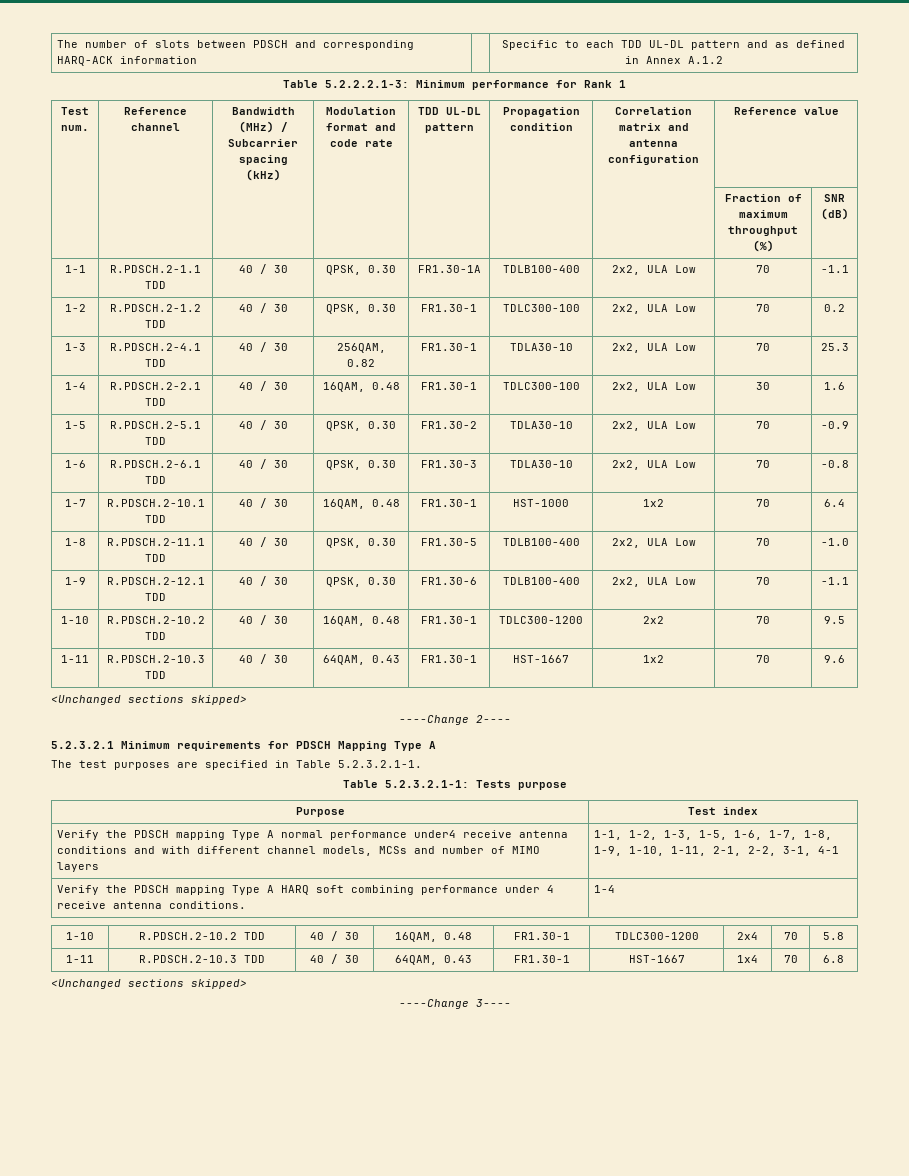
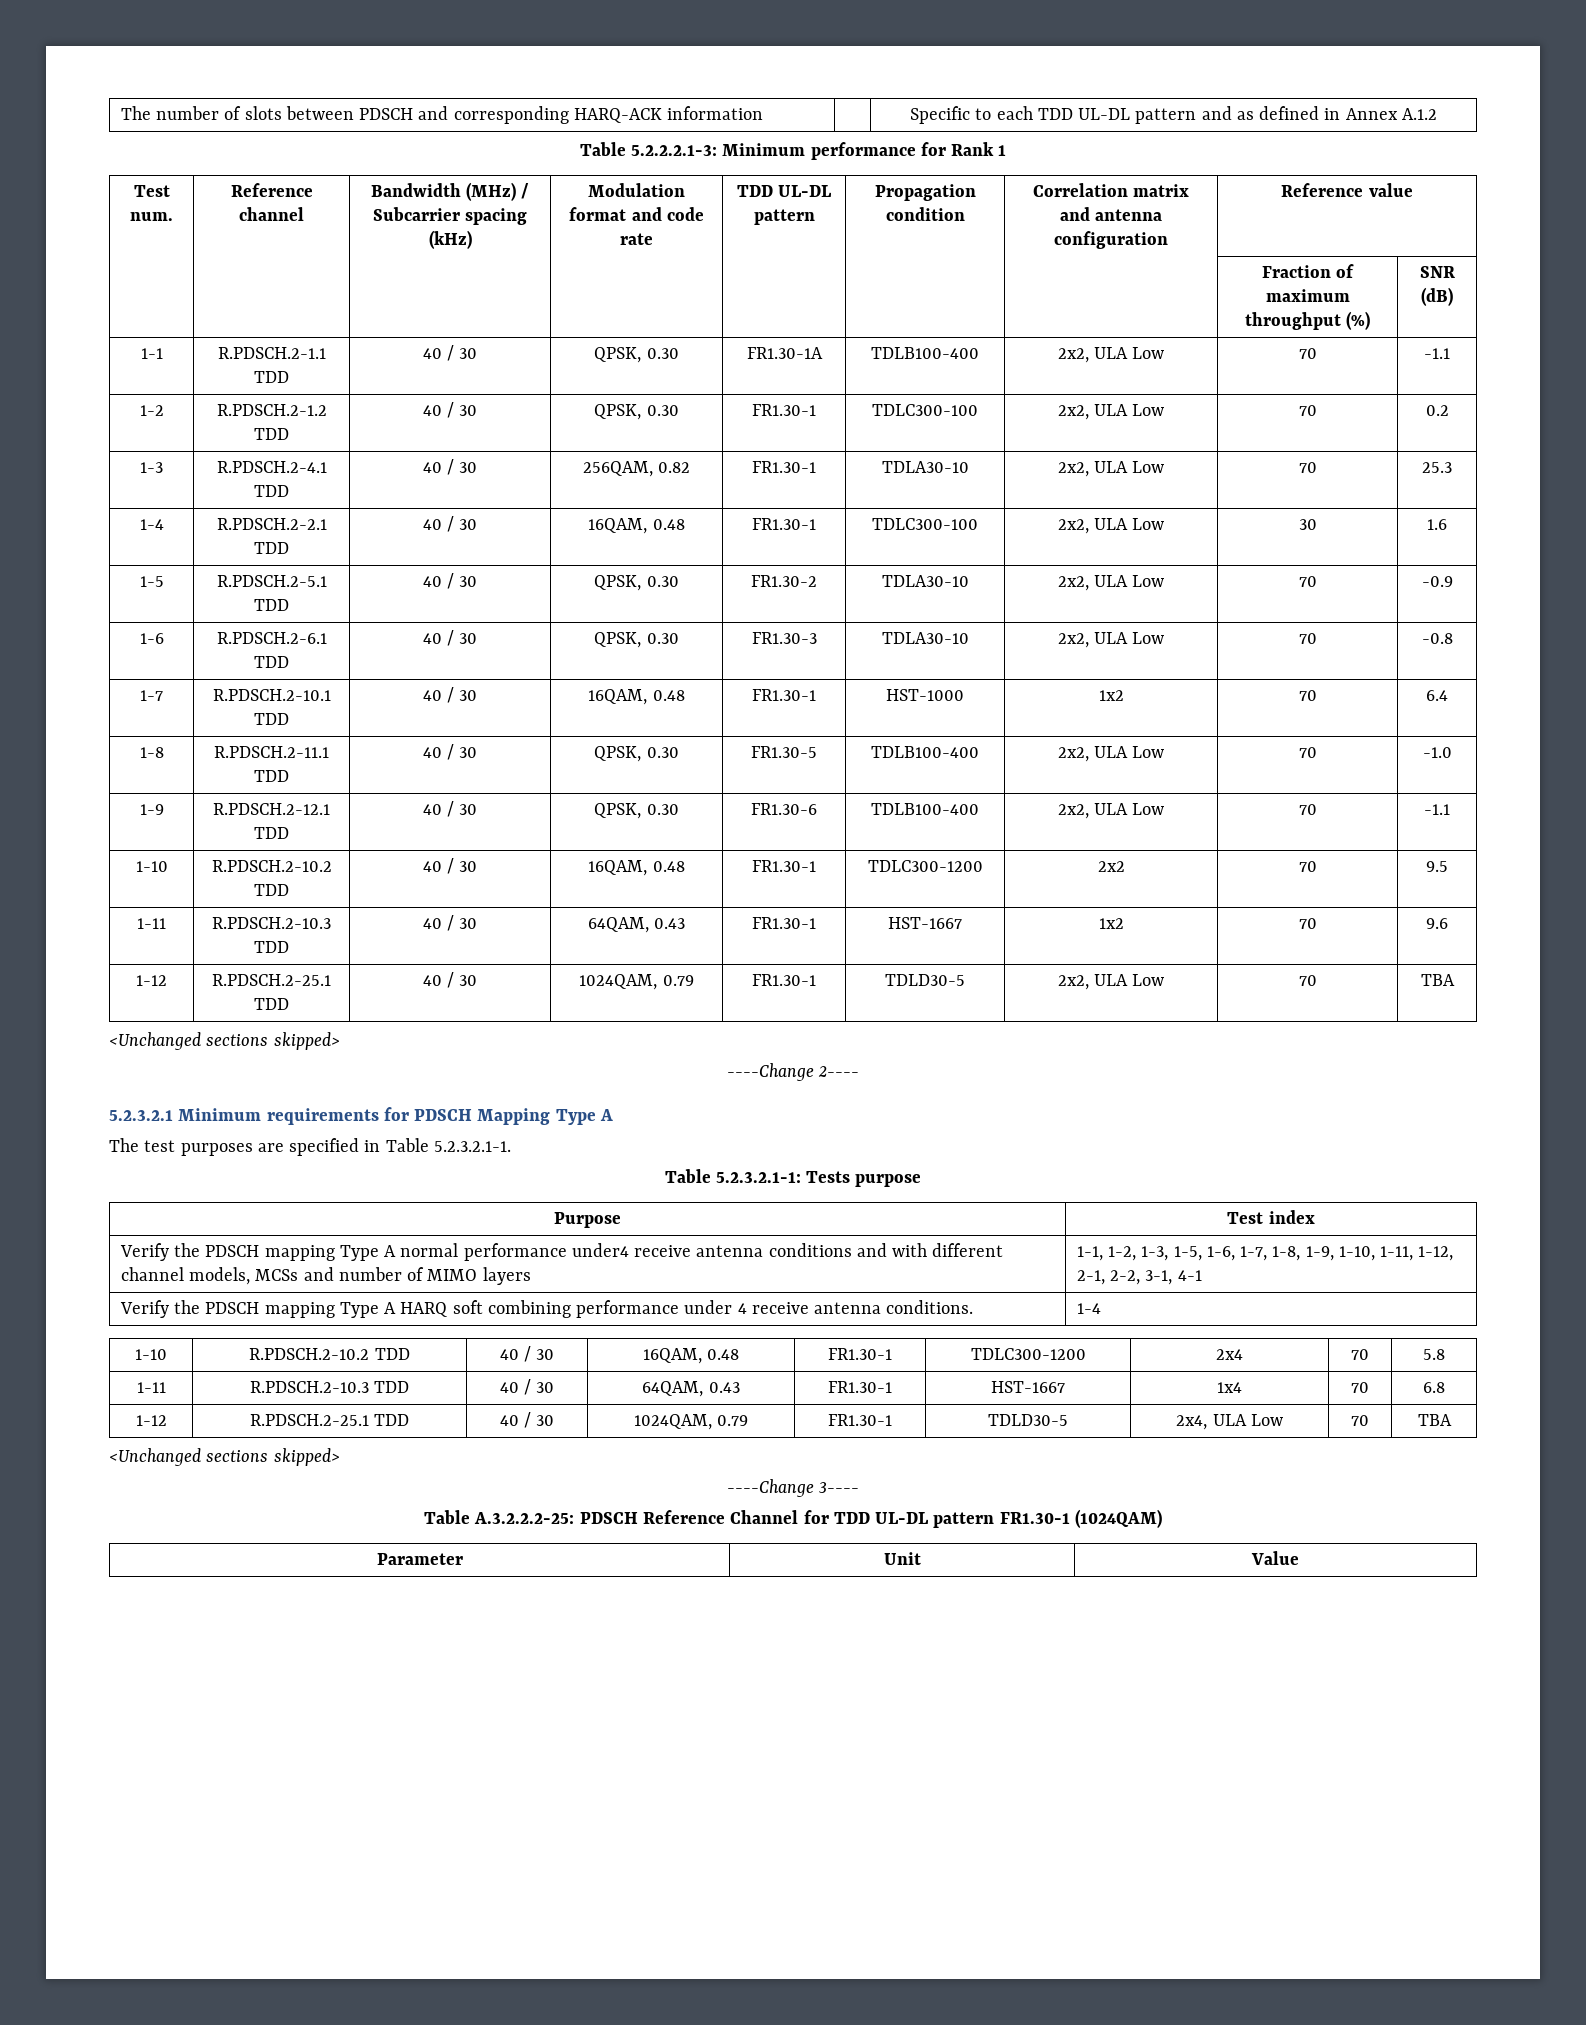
+ 1-12 | R.PDSCH.2-25.1 TDD | 40 / 30 | 1024QAM, 0.79 | FR1.30-1 | TDLD30-5 | 2x2, ULA Low | 70 | TBA
- Verify the PDSCH mapping Type A normal performance under4 receive antenna conditions and with different channel models, MCSs and number of MIMO layers | 1-1, 1-2, 1-3, 1-5, 1-6, 1-7, 1-8, 1-9, 1-10, 1-11, 2-1, 2-2, 3-1, 4-1
+ Verify the PDSCH mapping Type A normal performance under4 receive antenna conditions and with different channel models, MCSs and number of MIMO layers | 1-1, 1-2, 1-3, 1-5, 1-6, 1-7, 1-8, 1-9, 1-10, 1-11, 1-12, 2-1, 2-2, 3-1, 4-1
+ 1-12 | R.PDSCH.2-25.1 TDD | 40 / 30 | 1024QAM, 0.79 | FR1.30-1 | TDLD30-5 | 2x4, ULA Low | 70 | TBA
+ Table A.3.2.2.2-25: PDSCH Reference Channel for TDD UL-DL pattern FR1.30-1 (1024QAM)
+ Parameter | Unit | Value

